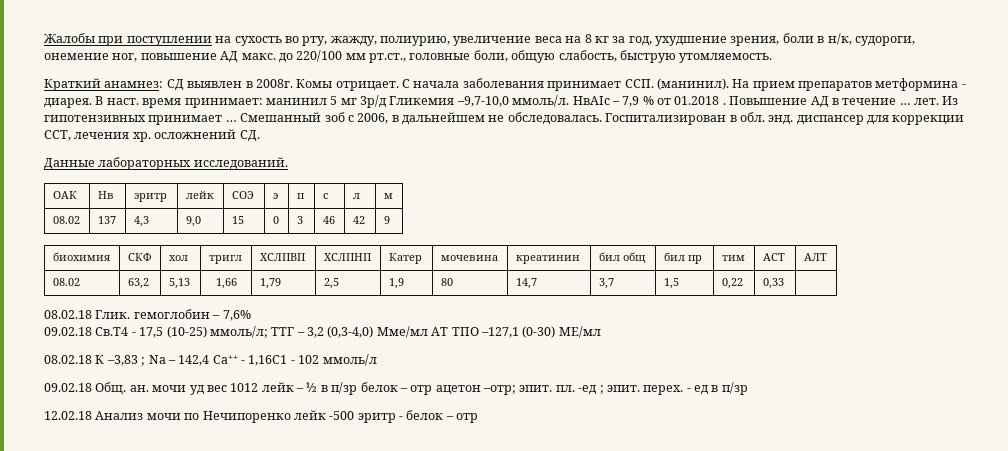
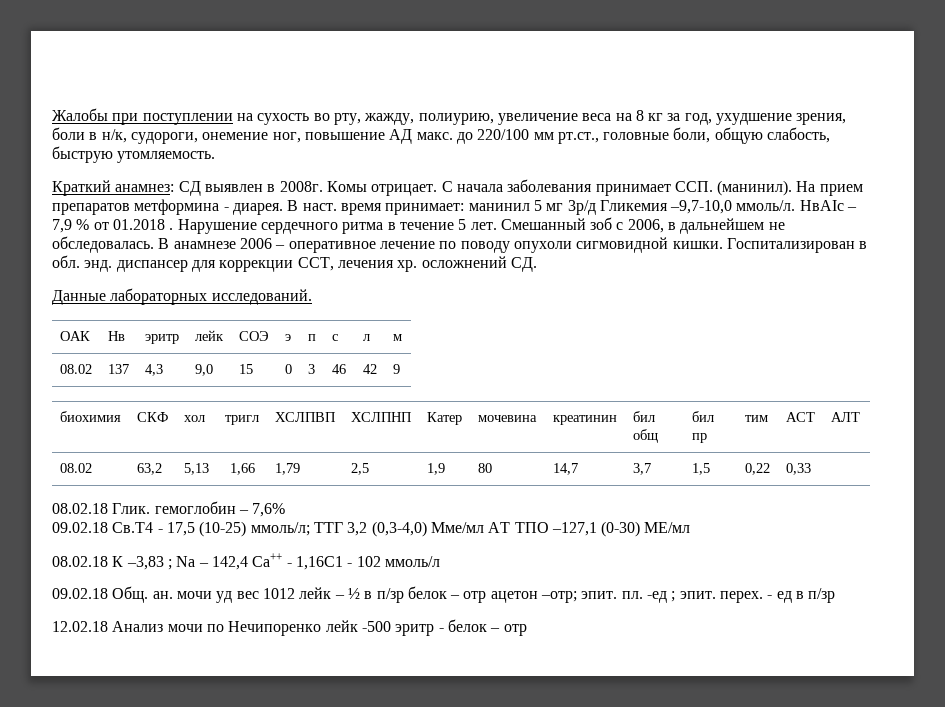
- Повышение АД в течение … лет. Из гипотензивных принимает …
+ Нарушение сердечного ритма в течение 5 лет.
+ В анамнезе 2006 – оперативное лечение по поводу опухоли сигмовидной кишки.
- 09.02.18 Св.Т4 - 17,5 (10-25) ммоль/л; ТТГ – 3,2 (0,3-4,0) Мме/мл АТ ТПО –127,1 (0-30) МЕ/мл
+ 09.02.18 Св.Т4 - 17,5 (10-25) ммоль/л; ТТГ 3,2 (0,3-4,0) Мме/мл АТ ТПО –127,1 (0-30) МЕ/мл

